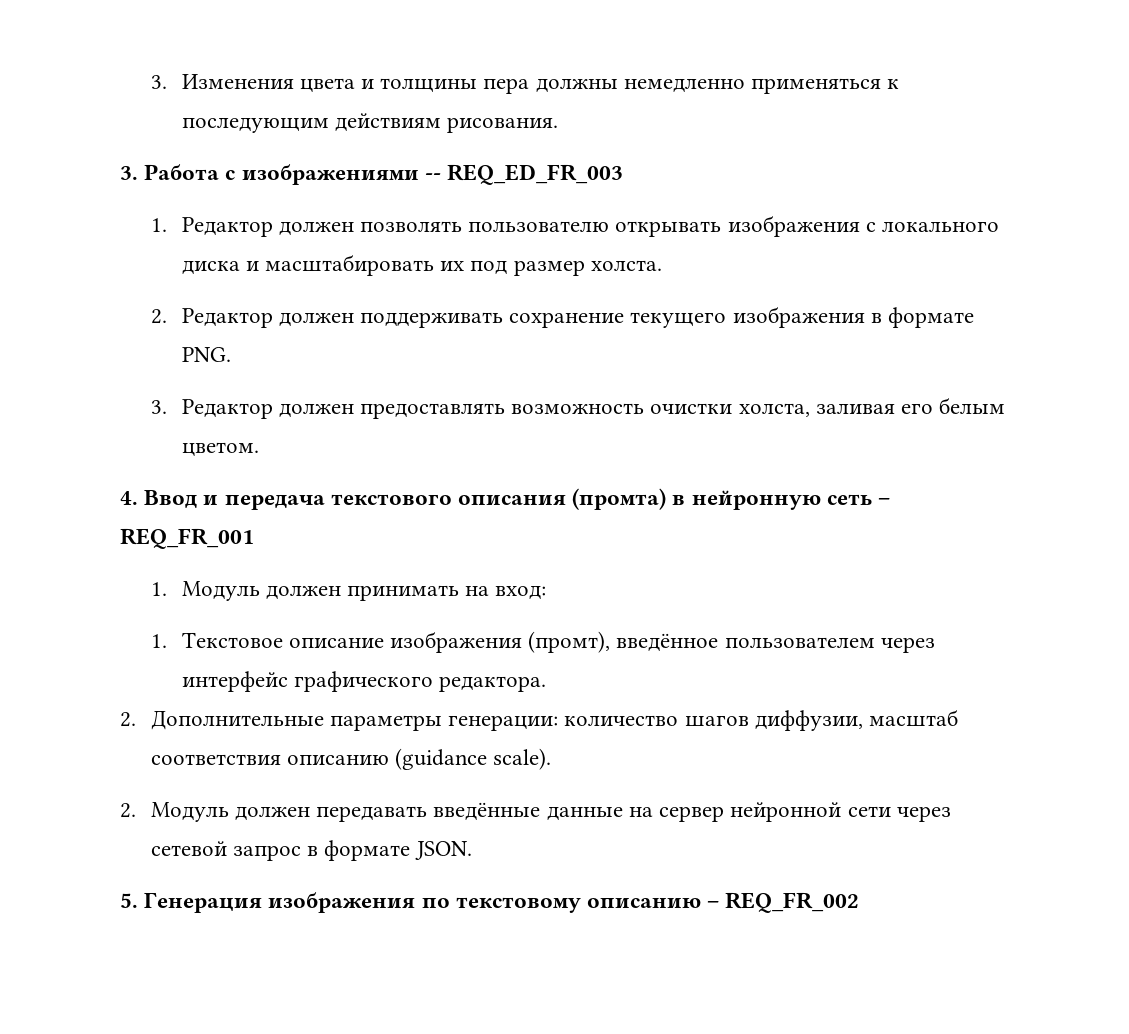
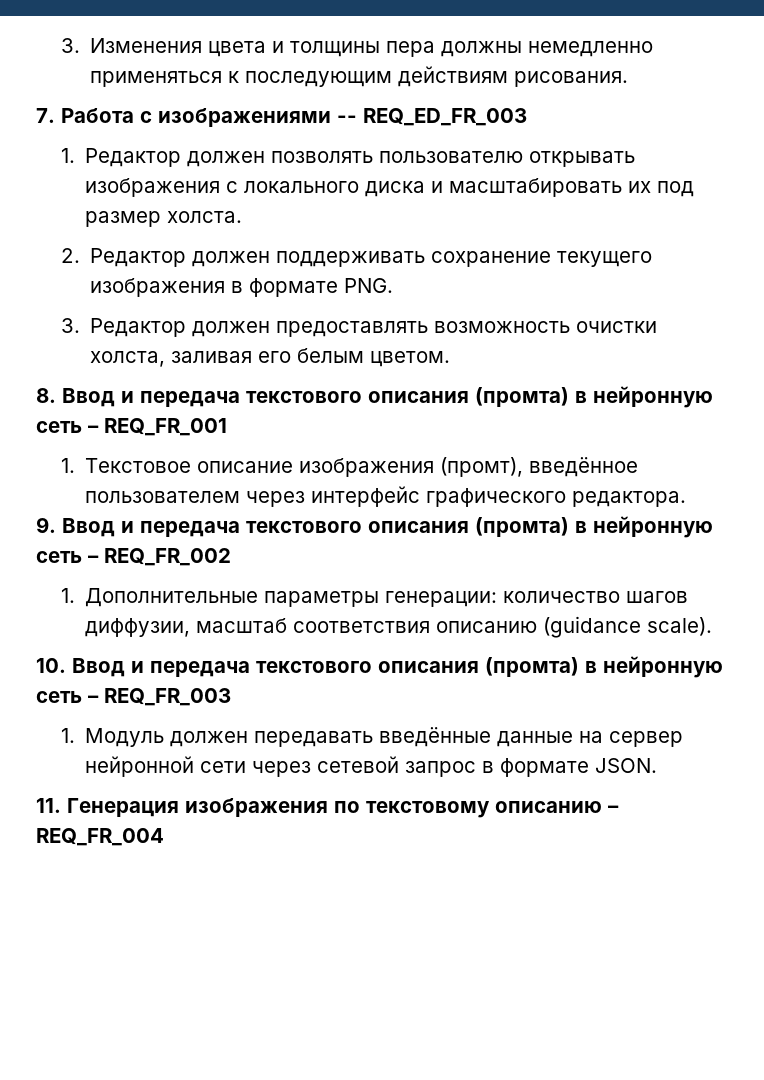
- 3. Работа с изображениями -- REQ_ED_FR_003
+ 7. Работа с изображениями -- REQ_ED_FR_003
- 4. Ввод и передача текстового описания (промта) в нейронную сеть – REQ_FR_001
+ 8. Ввод и передача текстового описания (промта) в нейронную сеть – REQ_FR_001
- 1. Модуль должен принимать на вход:
- 2. Дополнительные параметры генерации: количество шагов диффузии, масштаб соответствия описанию (guidance scale).
+ 9. Ввод и передача текстового описания (промта) в нейронную сеть – REQ_FR_002
+ 1. Дополнительные параметры генерации: количество шагов диффузии, масштаб соответствия описанию (guidance scale).
- 2. Модуль должен передавать введённые данные на сервер нейронной сети через сетевой запрос в формате JSON.
+ 10. Ввод и передача текстового описания (промта) в нейронную сеть – REQ_FR_003
+ 1. Модуль должен передавать введённые данные на сервер нейронной сети через сетевой запрос в формате JSON.
- 5. Генерация изображения по текстовому описанию – REQ_FR_002
+ 11. Генерация изображения по текстовому описанию – REQ_FR_004

